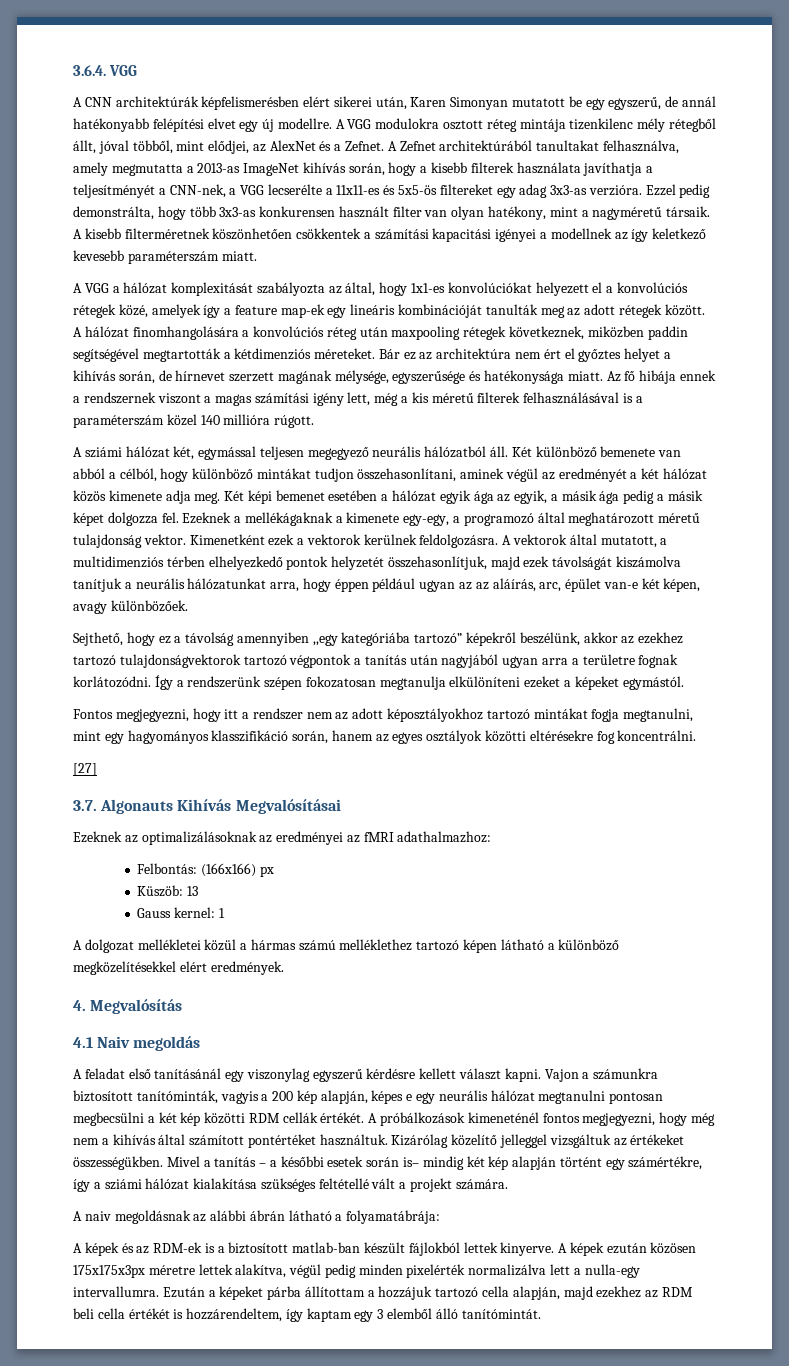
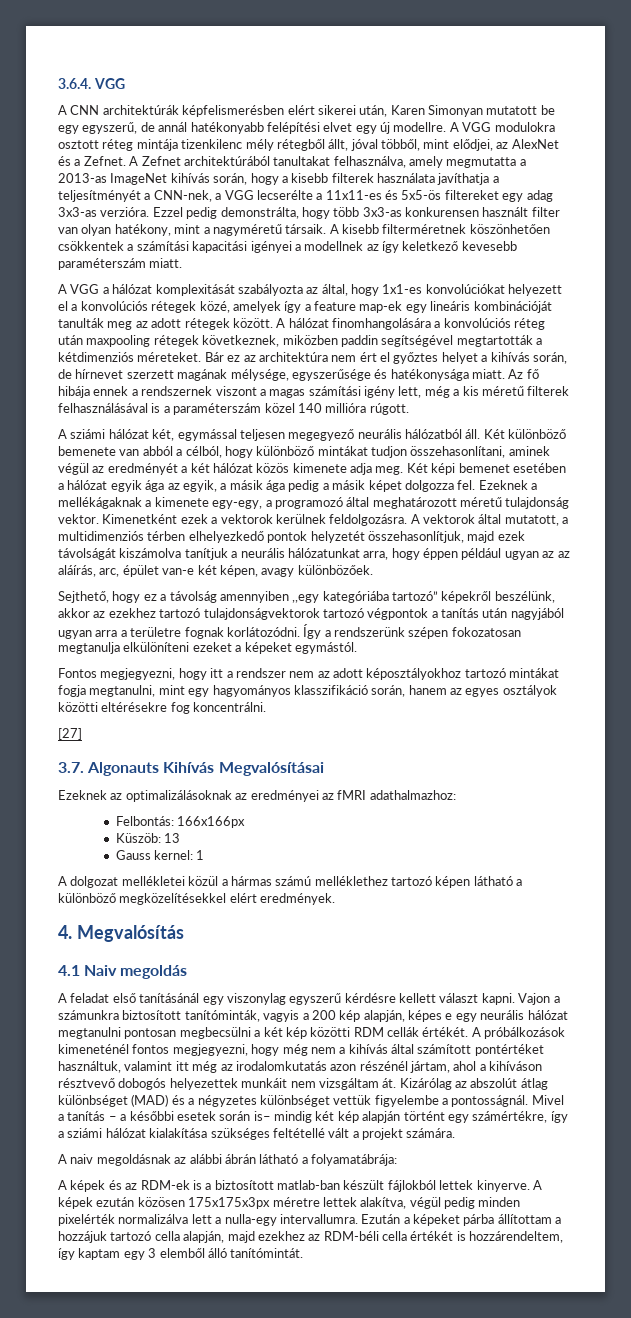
- Felbontás: (166x166) px
+ Felbontás: 166x166px
- A próbálkozások kimeneténél fontos megjegyezni, hogy még nem a kihívás által számított pontértéket használtuk. Kizárólag közelítő jelleggel vizsgáltuk az értékeket összességükben.
+ A próbálkozások kimeneténél fontos megjegyezni, hogy még nem a kihívás által számított pontértéket használtuk, valamint itt még az irodalomkutatás azon részénél jártam, ahol a kihíváson résztvevő dobogós helyezettek munkáit nem vizsgáltam át. Kizárólag az abszolút átlag különbséget (MAD) és a négyzetes különbséget vettük figyelembe a pontosságnál.
- Ezután a képeket párba állítottam a hozzájuk tartozó cella alapján, majd ezekhez az RDM beli cella értékét is hozzárendeltem, így kaptam egy 3 elemből álló tanítómintát.
+ Ezután a képeket párba állítottam a hozzájuk tartozó cella alapján, majd ezekhez az RDM-béli cella értékét is hozzárendeltem, így kaptam egy 3 elemből álló tanítómintát.

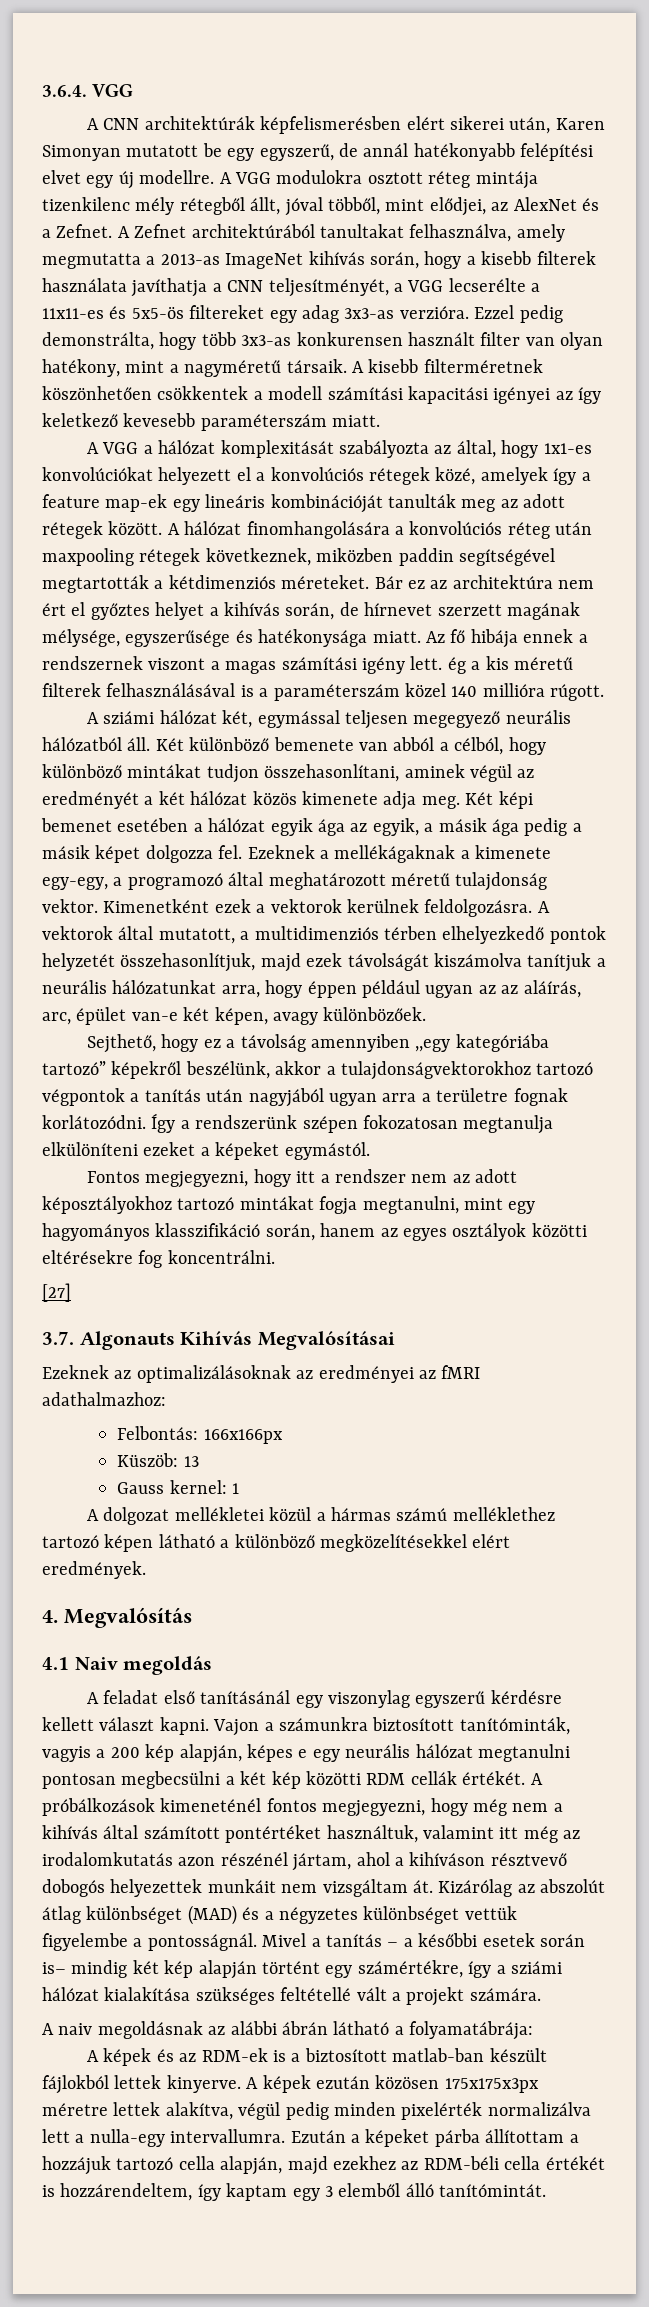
- A Zefnet architektúrából tanultakat felhasználva, amely megmutatta a 2013-as ImageNet kihívás során, hogy a kisebb filterek használata javíthatja a teljesítményét a CNN-nek, a VGG lecserélte a 11x11-es és 5x5-ös filtereket egy adag 3x3-as verzióra.
+ A Zefnet architektúrából tanultakat felhasználva, amely megmutatta a 2013-as ImageNet kihívás során, hogy a kisebb filterek használata javíthatja a CNN teljesítményét, a VGG lecserélte a 11x11-es és 5x5-ös filtereket egy adag 3x3-as verzióra.
- A kisebb filterméretnek köszönhetően csökkentek a számítási kapacitási igényei a modellnek az így keletkező kevesebb paraméterszám miatt.
+ A kisebb filterméretnek köszönhetően csökkentek a modell számítási kapacitási igényei az így keletkező kevesebb paraméterszám miatt.
- Az fő hibája ennek a rendszernek viszont a magas számítási igény lett, még a kis méretű filterek felhasználásával is a paraméterszám közel 140 millióra rúgott.
+ Az fő hibája ennek a rendszernek viszont a magas számítási igény lett. ég a kis méretű filterek felhasználásával is a paraméterszám közel 140 millióra rúgott.
- Sejthető, hogy ez a távolság amennyiben ,,egy kategóriába tartozó” képekről beszélünk, akkor az ezekhez tartozó tulajdonságvektorok tartozó végpontok a tanítás után nagyjából ugyan arra a területre fognak korlátozódni.
+ Sejthető, hogy ez a távolság amennyiben ,,egy kategóriába tartozó” képekről beszélünk, akkor a tulajdonságvektorokhoz tartozó végpontok a tanítás után nagyjából ugyan arra a területre fognak korlátozódni.

